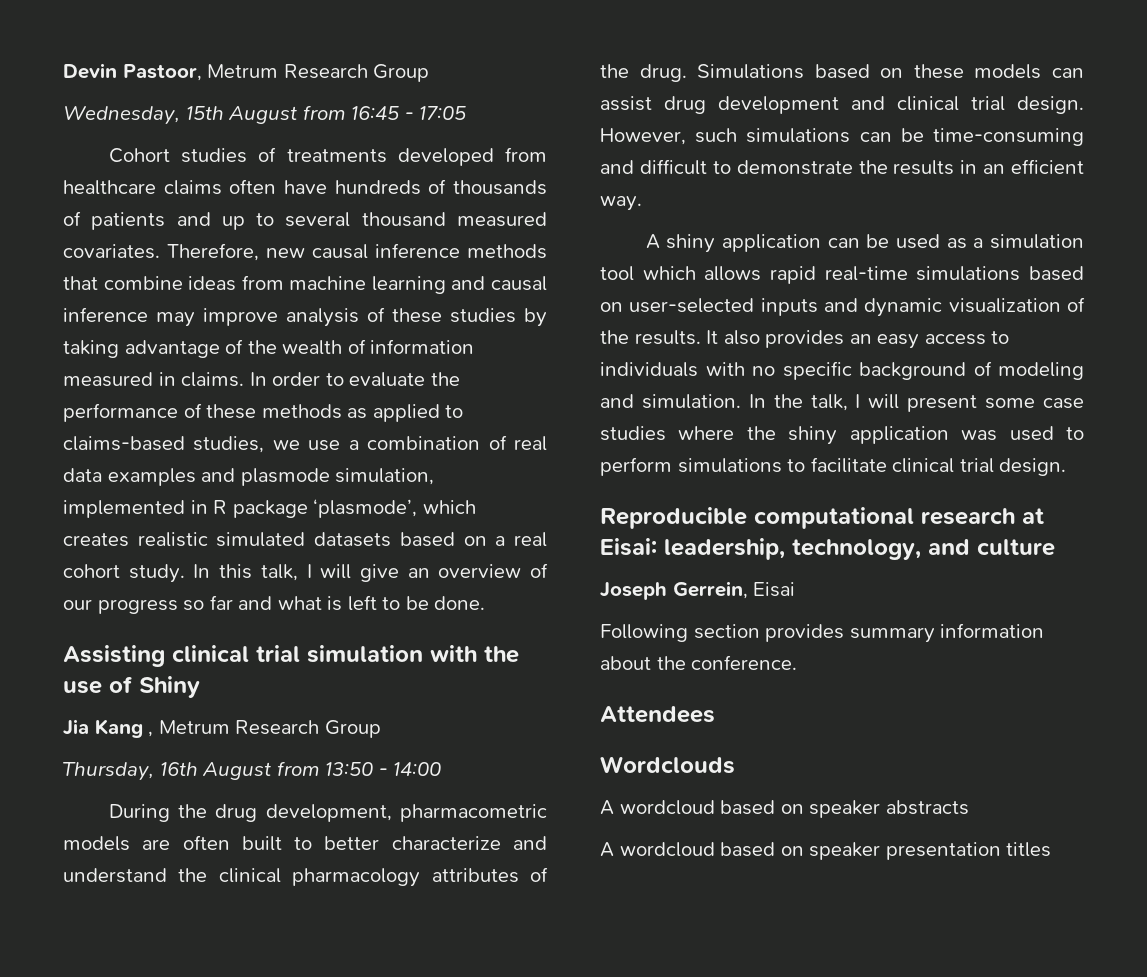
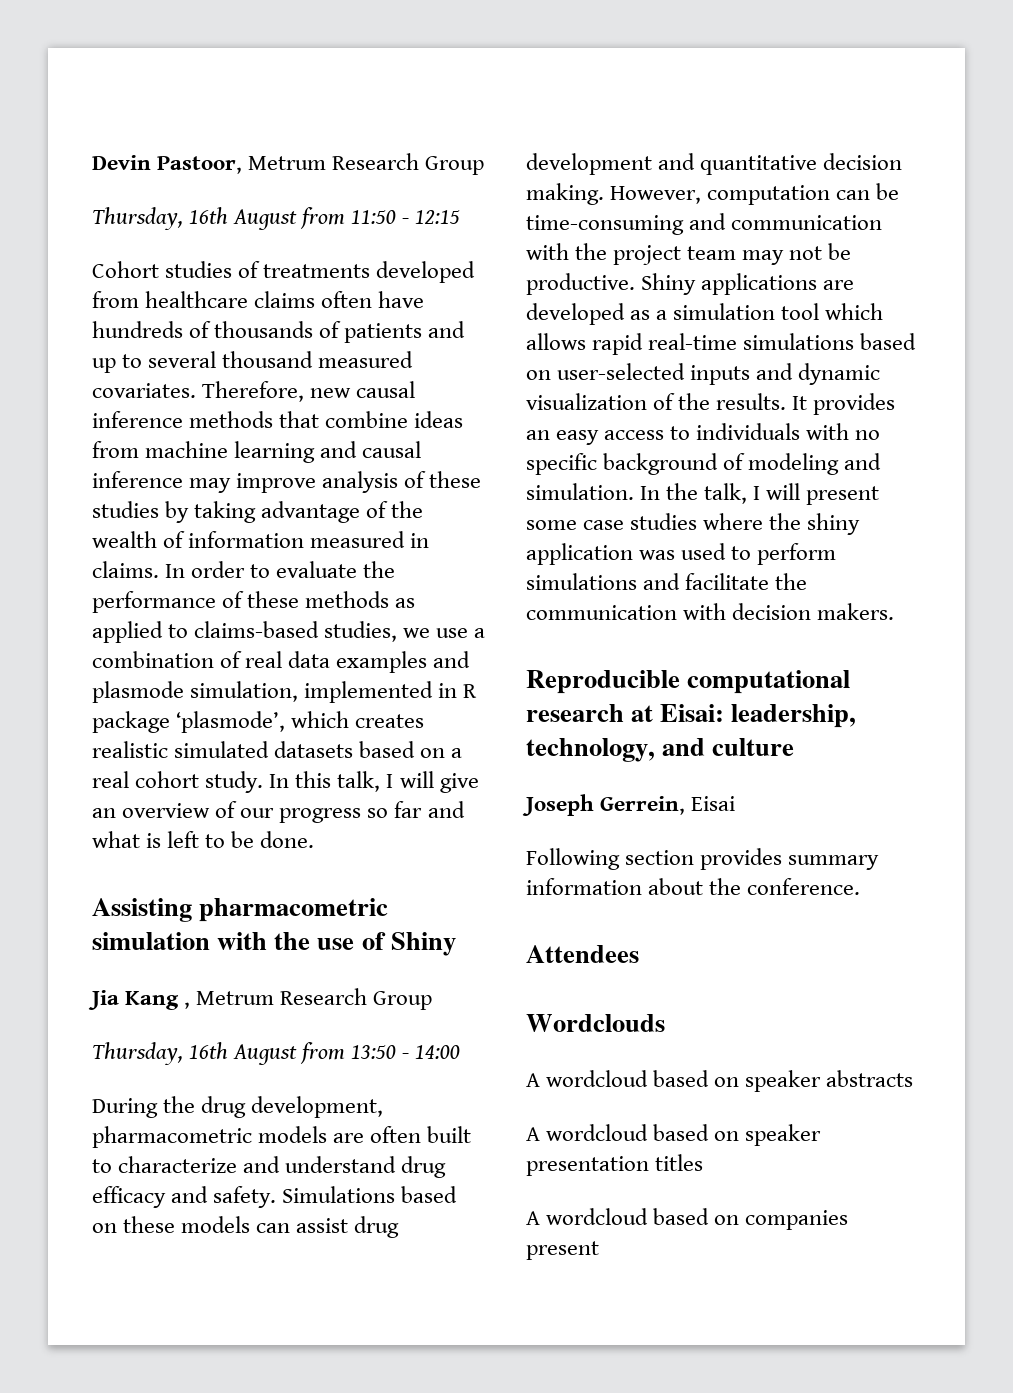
- Wednesday, 15th August from 16:45 - 17:05
+ Thursday, 16th August from 11:50 - 12:15
- Assisting clinical trial simulation with the use of Shiny
+ Assisting pharmacometric simulation with the use of Shiny
- During the drug development, pharmacometric models are often built to better characterize and understand the clinical pharmacology attributes of the drug.
+ During the drug development, pharmacometric models are often built to characterize and understand drug efficacy and safety.
- Simulations based on these models can assist drug development and clinical trial design. However, such simulations can be time-consuming and difficult to demonstrate the results in an efficient way.
- A shiny application can be used as a simulation tool which allows rapid real-time simulations based on user-selected inputs and dynamic visualization of the results.
+ Simulations based on these models can assist drug development and quantitative decision making. However, computation can be time-consuming and communication with the project team may not be productive. Shiny applications are developed as a simulation tool which allows rapid real-time simulations based on user-selected inputs and dynamic visualization of the results.
- It also provides an easy access to individuals with no specific background of modeling and simulation.
+ It provides an easy access to individuals with no specific background of modeling and simulation.
- In the talk, I will present some case studies where the shiny application was used to perform simulations to facilitate clinical trial design.
+ In the talk, I will present some case studies where the shiny application was used to perform simulations and facilitate the communication with decision makers.
+ A wordcloud based on companies present

